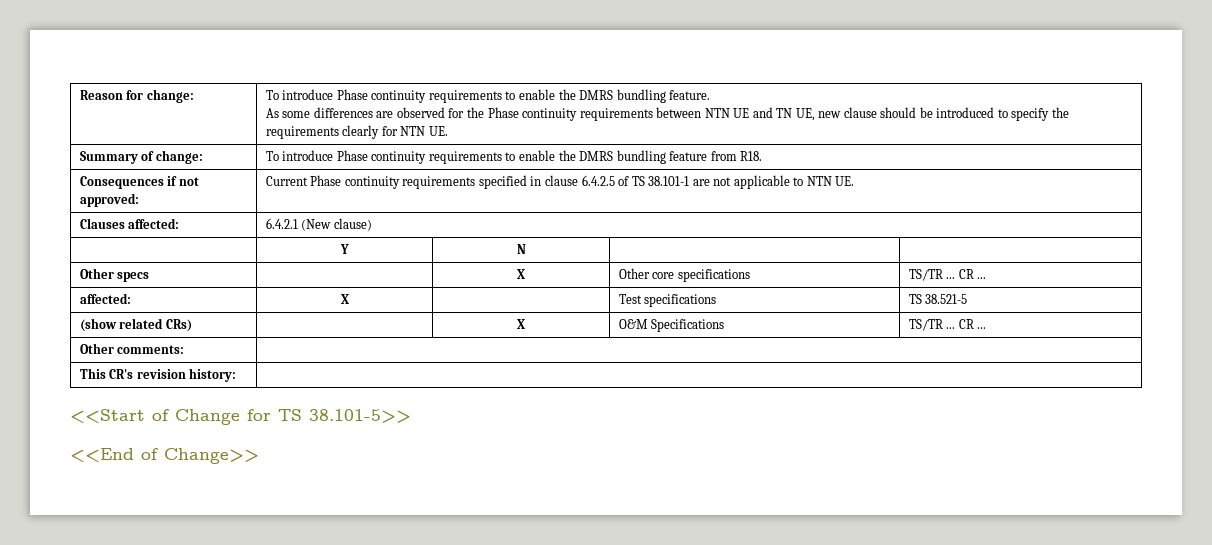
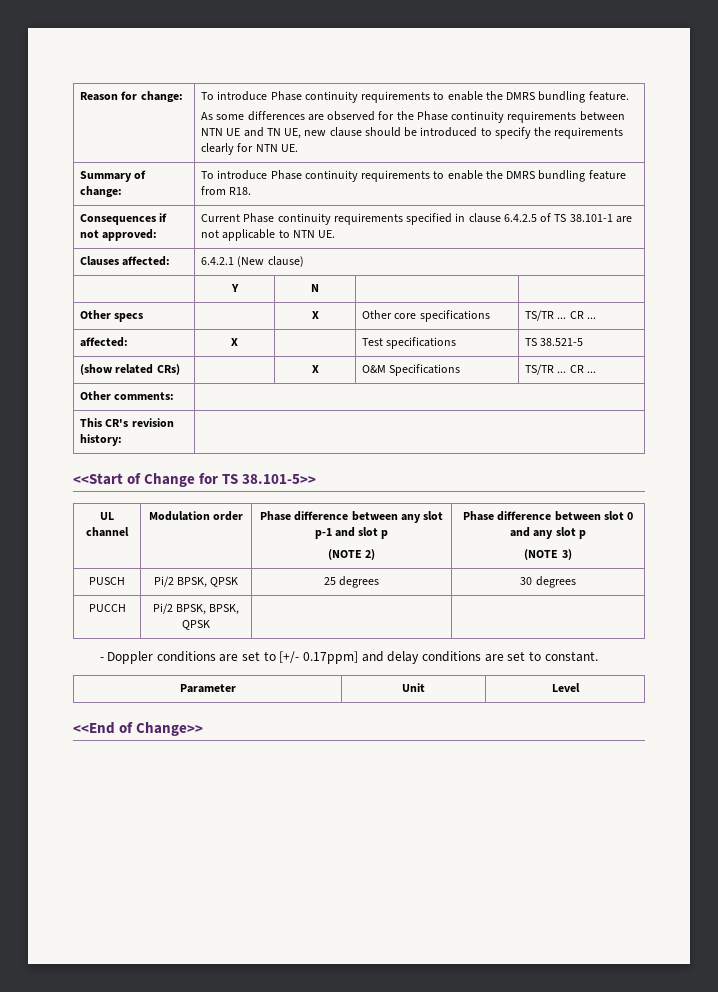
+ UL channel | Modulation order | Phase difference between any slot p-1 and slot p
+ (NOTE 2) | Phase difference between slot 0 and any slot p
+ (NOTE 3)
+ PUSCH | Pi/2 BPSK, QPSK | 25 degrees | 30 degrees
+ PUCCH | Pi/2 BPSK, BPSK, QPSK | |
+ - Doppler conditions are set to [+/- 0.17ppm] and delay conditions are set to constant.
+ Parameter | Unit | Level

